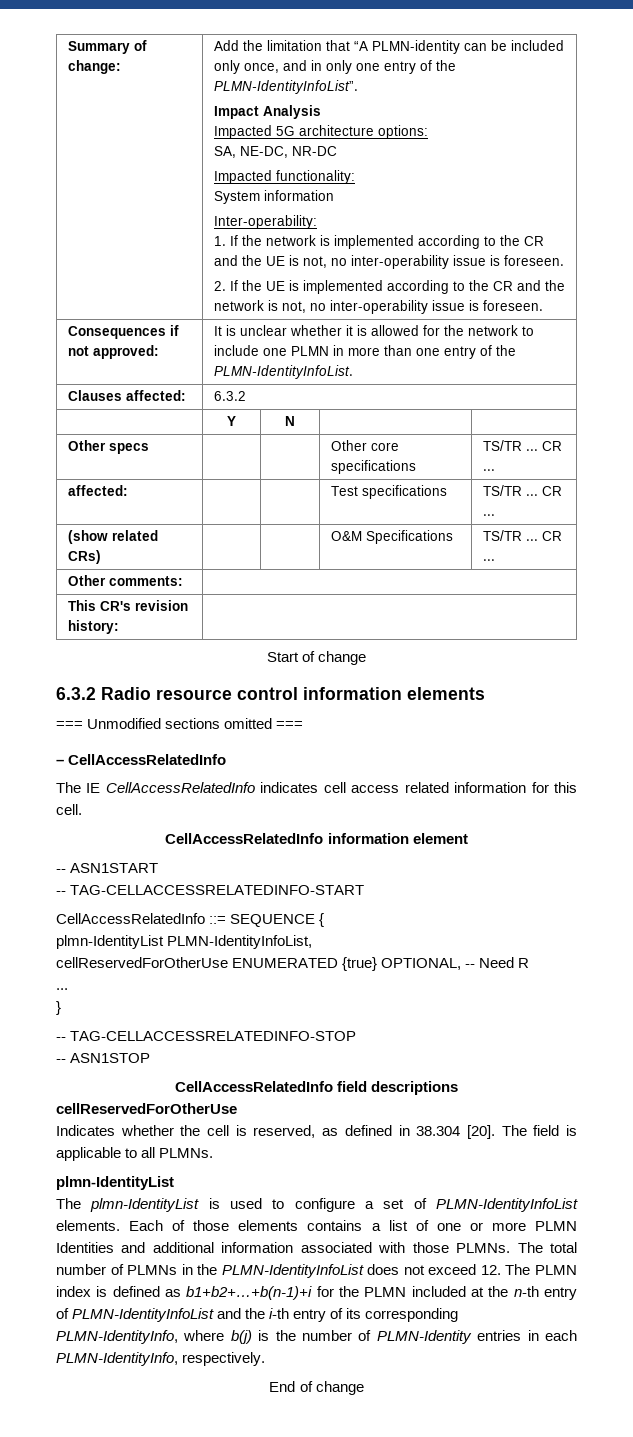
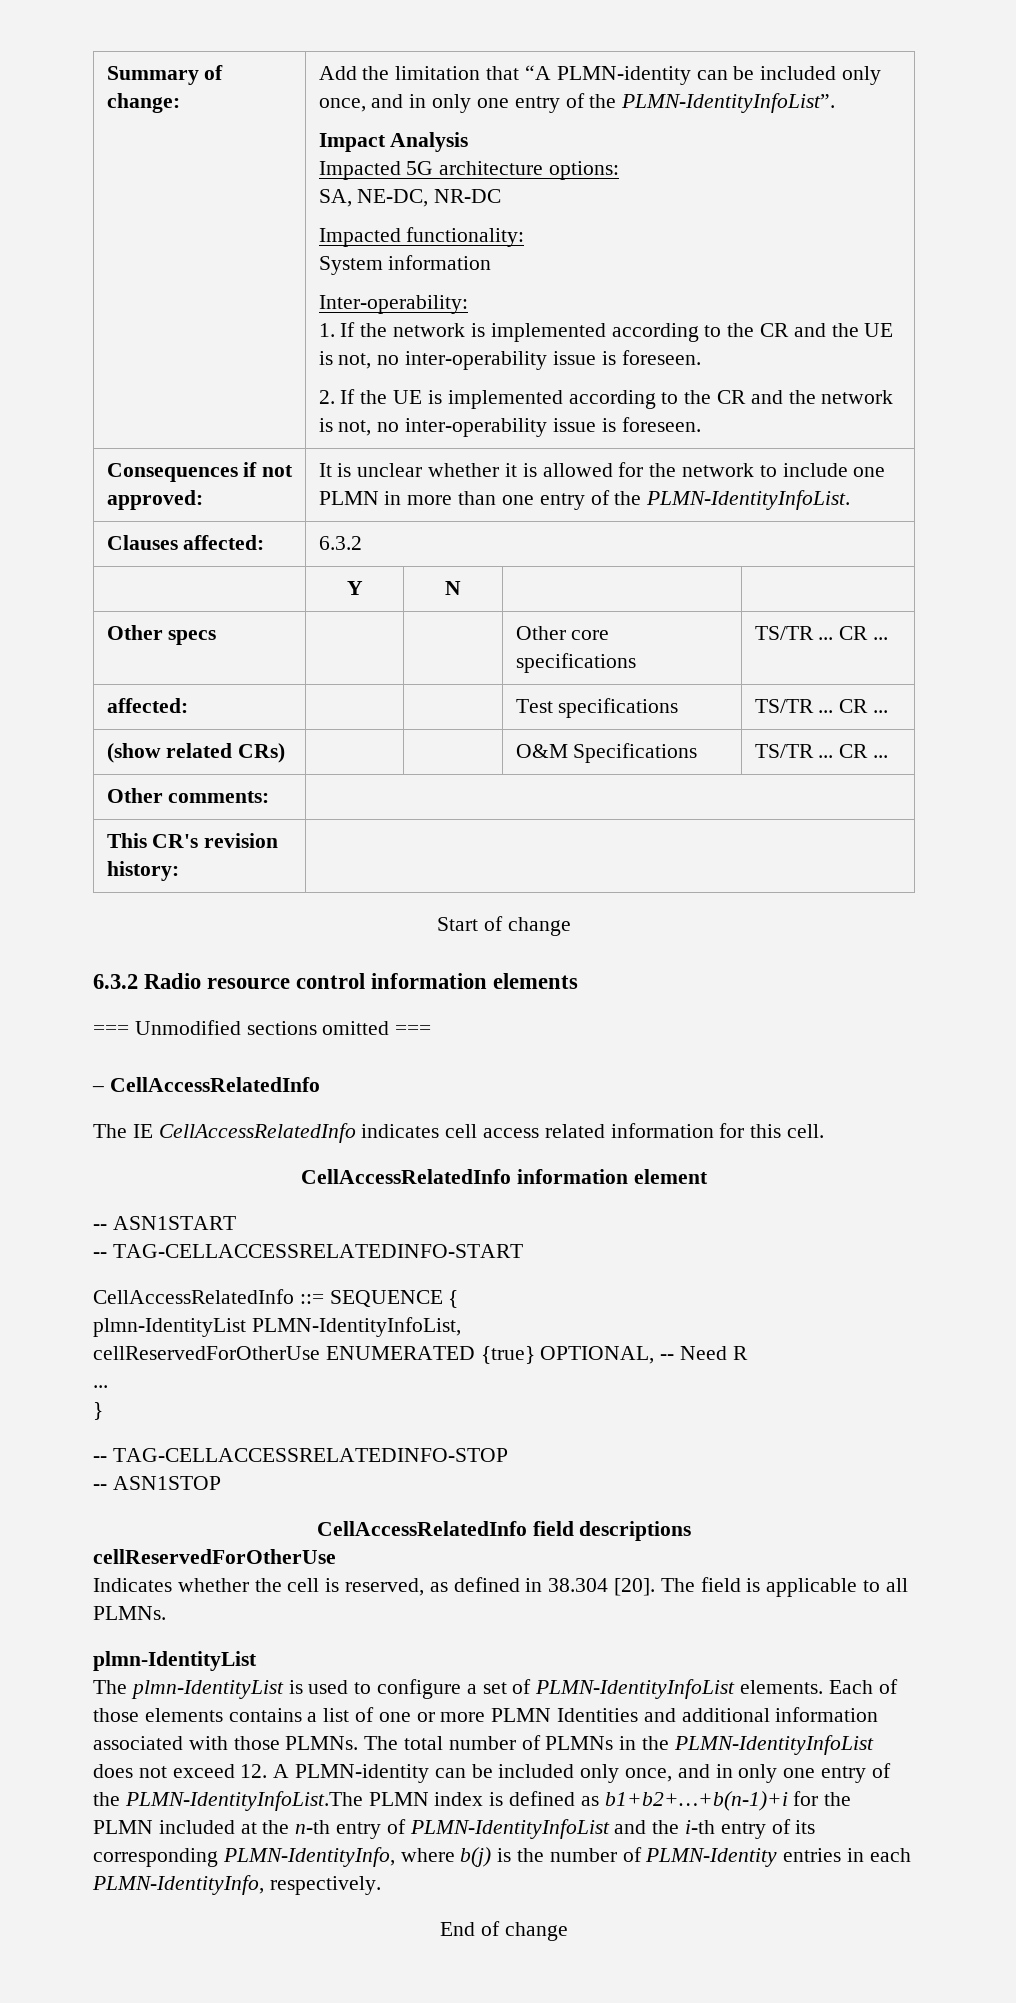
- The total number of PLMNs in the PLMN-IdentityInfoList does not exceed 12. The PLMN index is defined as b1+b2+…+b(n-1)+i for the PLMN included at the n-th entry of PLMN-IdentityInfoList and the i-th entry of its corresponding PLMN-IdentityInfo, where b(j) is the number of PLMN-Identity entries in each PLMN-IdentityInfo, respectively.
+ The total number of PLMNs in the PLMN-IdentityInfoList does not exceed 12. A PLMN-identity can be included only once, and in only one entry of the PLMN-IdentityInfoList.The PLMN index is defined as b1+b2+…+b(n-1)+i for the PLMN included at the n-th entry of PLMN-IdentityInfoList and the i-th entry of its corresponding PLMN-IdentityInfo, where b(j) is the number of PLMN-Identity entries in each PLMN-IdentityInfo, respectively.

